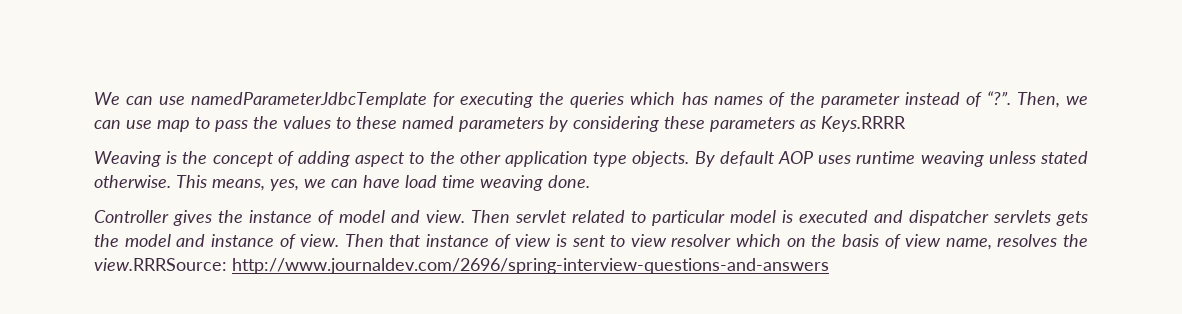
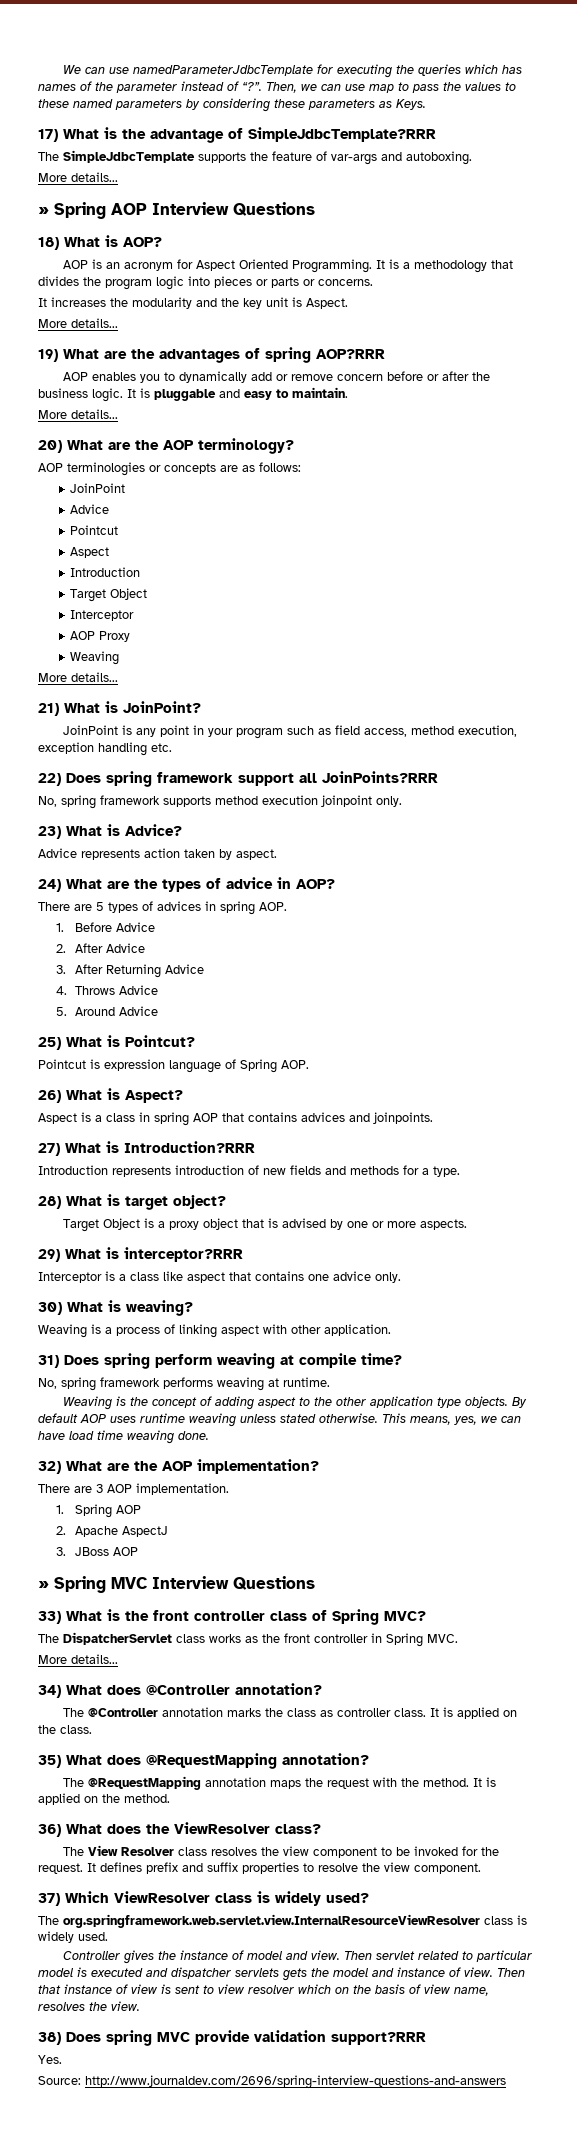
- Then, we can use map to pass the values to these named parameters by considering these parameters as Keys.RRRR
+ Then, we can use map to pass the values to these named parameters by considering these parameters as Keys.
+ 17) What is the advantage of SimpleJdbcTemplate?RRR
+ The SimpleJdbcTemplate supports the feature of var-args and autoboxing.
+ More details...
+ » Spring AOP Interview Questions
+ 18) What is AOP?
+ AOP is an acronym for Aspect Oriented Programming. It is a methodology that divides the program logic into pieces or parts or concerns.
+ It increases the modularity and the key unit is Aspect.
+ More details...
+ 19) What are the advantages of spring AOP?RRR
+ AOP enables you to dynamically add or remove concern before or after the business logic. It is pluggable and easy to maintain.
+ More details...
+ 20) What are the AOP terminology?
+ AOP terminologies or concepts are as follows:
+ JoinPoint
+ Advice
+ Pointcut
+ Aspect
+ Introduction
+ Target Object
+ Interceptor
+ AOP Proxy
+ Weaving
+ More details...
+ 21) What is JoinPoint?
+ JoinPoint is any point in your program such as field access, method execution, exception handling etc.
+ 22) Does spring framework support all JoinPoints?RRR
+ No, spring framework supports method execution joinpoint only.
+ 23) What is Advice?
+ Advice represents action taken by aspect.
+ 24) What are the types of advice in AOP?
+ There are 5 types of advices in spring AOP.
+ 1. Before Advice
+ 2. After Advice
+ 3. After Returning Advice
+ 4. Throws Advice
+ 5. Around Advice
+ 25) What is Pointcut?
+ Pointcut is expression language of Spring AOP.
+ 26) What is Aspect?
+ Aspect is a class in spring AOP that contains advices and joinpoints.
+ 27) What is Introduction?RRR
+ Introduction represents introduction of new fields and methods for a type.
+ 28) What is target object?
+ Target Object is a proxy object that is advised by one or more aspects.
+ 29) What is interceptor?RRR
+ Interceptor is a class like aspect that contains one advice only.
+ 30) What is weaving?
+ Weaving is a process of linking aspect with other application.
+ 31) Does spring perform weaving at compile time?
+ No, spring framework performs weaving at runtime.
+ 32) What are the AOP implementation?
+ There are 3 AOP implementation.
+ 1. Spring AOP
+ 2. Apache AspectJ
+ 3. JBoss AOP
+ » Spring MVC Interview Questions
+ 33) What is the front controller class of Spring MVC?
+ The DispatcherServlet class works as the front controller in Spring MVC.
+ More details...
+ 34) What does @Controller annotation?
+ The @Controller annotation marks the class as controller class. It is applied on the class.
+ 35) What does @RequestMapping annotation?
+ The @RequestMapping annotation maps the request with the method. It is applied on the method.
+ 36) What does the ViewResolver class?
+ The View Resolver class resolves the view component to be invoked for the request. It defines prefix and suffix properties to resolve the view component.
+ 37) Which ViewResolver class is widely used?
+ The org.springframework.web.servlet.view.InternalResourceViewResolver class is widely used.
- Then that instance of view is sent to view resolver which on the basis of view name, resolves the view.RRRSource: http://www.journaldev.com/2696/spring-interview-questions-and-answers
+ Then that instance of view is sent to view resolver which on the basis of view name, resolves the view.
+ 38) Does spring MVC provide validation support?RRR
+ Yes.
+ Source: http://www.journaldev.com/2696/spring-interview-questions-and-answers

